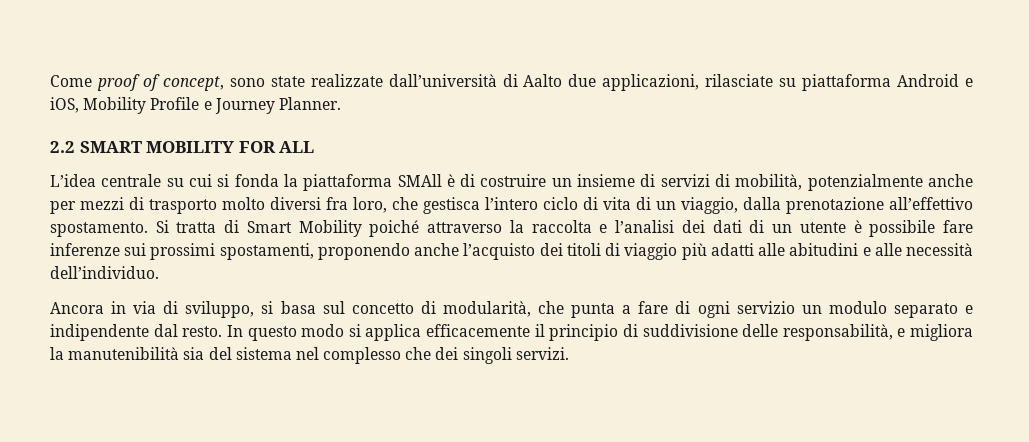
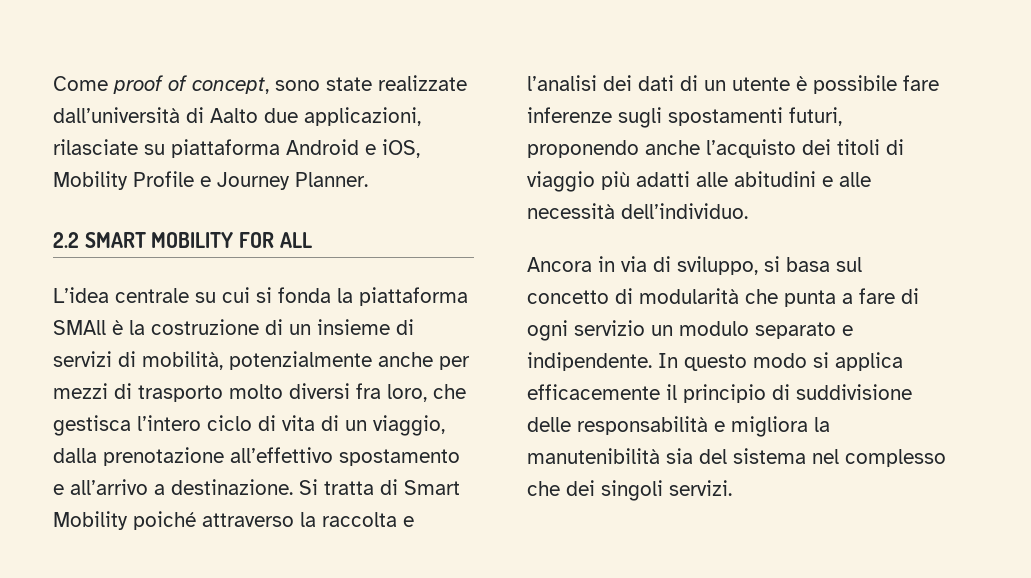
- L’idea centrale su cui si fonda la piattaforma SMAll è di costruire un insieme di servizi di mobilità, potenzialmente anche per mezzi di trasporto molto diversi fra loro, che gestisca l’intero ciclo di vita di un viaggio, dalla prenotazione all’effettivo spostamento.
+ L’idea centrale su cui si fonda la piattaforma SMAll è la costruzione di un insieme di servizi di mobilità, potenzialmente anche per mezzi di trasporto molto diversi fra loro, che gestisca l’intero ciclo di vita di un viaggio, dalla prenotazione all’effettivo spostamento e all’arrivo a destinazione.
- Si tratta di Smart Mobility poiché attraverso la raccolta e l’analisi dei dati di un utente è possibile fare inferenze sui prossimi spostamenti, proponendo anche l’acquisto dei titoli di viaggio più adatti alle abitudini e alle necessità dell’individuo.
+ Si tratta di Smart Mobility poiché attraverso la raccolta e l’analisi dei dati di un utente è possibile fare inferenze sugli spostamenti futuri, proponendo anche l’acquisto dei titoli di viaggio più adatti alle abitudini e alle necessità dell’individuo.
- Ancora in via di sviluppo, si basa sul concetto di modularità, che punta a fare di ogni servizio un modulo separato e indipendente dal resto.
+ Ancora in via di sviluppo, si basa sul concetto di modularità che punta a fare di ogni servizio un modulo separato e indipendente.
- In questo modo si applica efficacemente il principio di suddivisione delle responsabilità, e migliora la manutenibilità sia del sistema nel complesso che dei singoli servizi.
+ In questo modo si applica efficacemente il principio di suddivisione delle responsabilità e migliora la manutenibilità sia del sistema nel complesso che dei singoli servizi.

